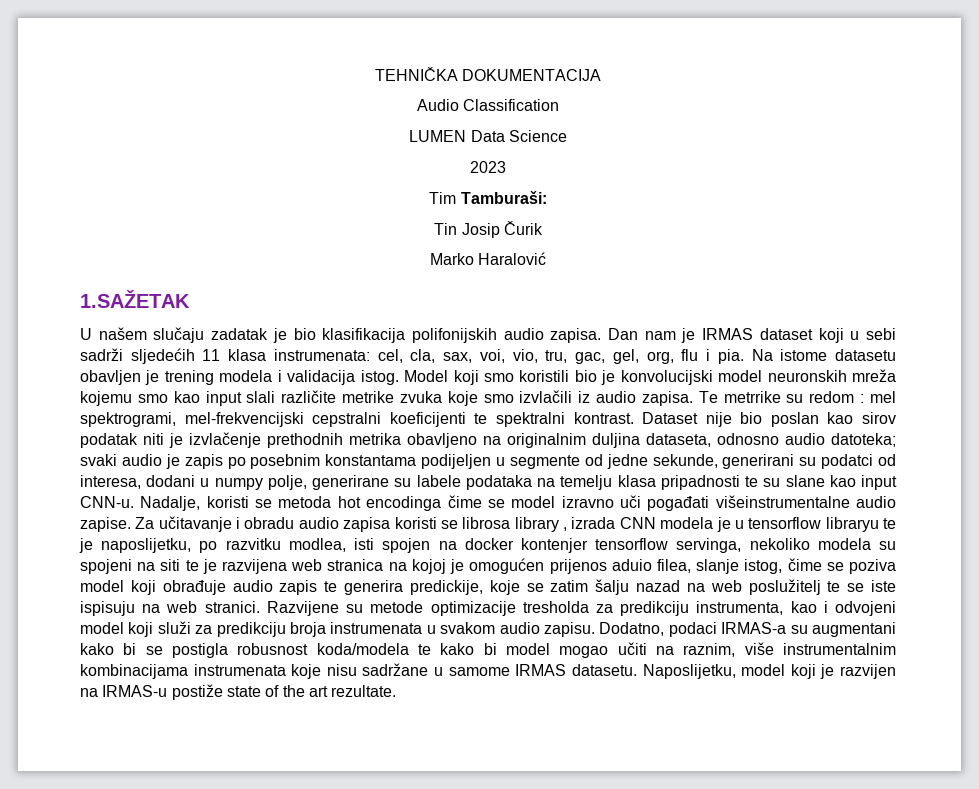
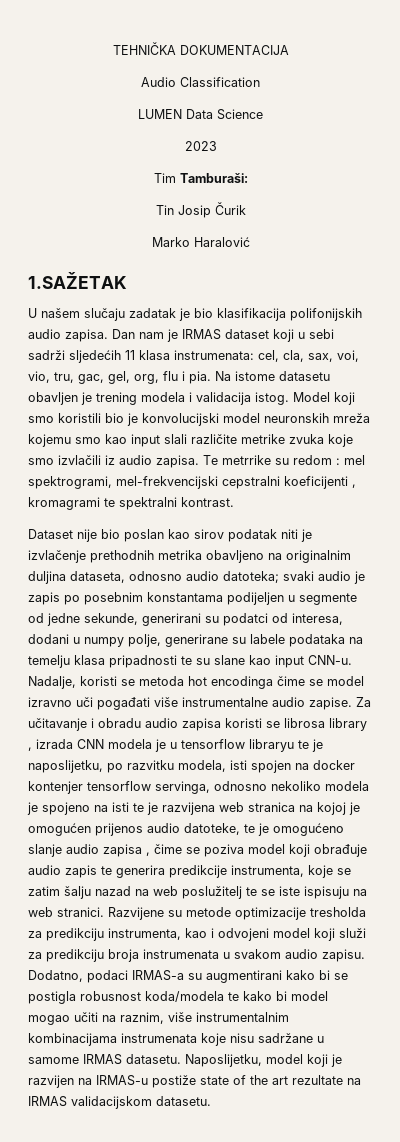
- mel spektrogrami, mel-frekvencijski cepstralni koeficijenti te spektralni kontrast. Dataset nije bio poslan kao sirov podatak niti je izvlačenje prethodnih metrika obavljeno na originalnim duljina dataseta, odnosno audio datoteka;
+ mel spektrogrami, mel-frekvencijski cepstralni koeficijenti , kromagrami te spektralni kontrast.
+ Dataset nije bio poslan kao sirov podatak niti je izvlačenje prethodnih metrika obavljeno na originalnim duljina dataseta, odnosno audio datoteka;
- Nadalje, koristi se metoda hot encodinga čime se model izravno uči pogađati višeinstrumentalne audio zapise.
+ Nadalje, koristi se metoda hot encodinga čime se model izravno uči pogađati više instrumentalne audio zapise.
- Za učitavanje i obradu audio zapisa koristi se librosa library , izrada CNN modela je u tensorflow libraryu te je naposlijetku, po razvitku modlea, isti spojen na docker kontenjer tensorflow servinga, nekoliko modela su spojeni na siti te je razvijena web stranica na kojoj je omogućen prijenos aduio filea, slanje istog, čime se poziva model koji obrađuje audio zapis te generira predickije, koje se zatim šalju nazad na web poslužitelj te se iste ispisuju na web stranici.
+ Za učitavanje i obradu audio zapisa koristi se librosa library , izrada CNN modela je u tensorflow libraryu te je naposlijetku, po razvitku modela, isti spojen na docker kontenjer tensorflow servinga, odnosno nekoliko modela je spojeno na isti te je razvijena web stranica na kojoj je omogućen prijenos audio datoteke, te je omogućeno slanje audio zapisa , čime se poziva model koji obrađuje audio zapis te generira predikcije instrumenta, koje se zatim šalju nazad na web poslužitelj te se iste ispisuju na web stranici.
- Dodatno, podaci IRMAS-a su augmentani kako bi se postigla robusnost koda/modela te kako bi model mogao učiti na raznim, više instrumentalnim kombinacijama instrumenata koje nisu sadržane u samome IRMAS datasetu.
+ Dodatno, podaci IRMAS-a su augmentirani kako bi se postigla robusnost koda/modela te kako bi model mogao učiti na raznim, više instrumentalnim kombinacijama instrumenata koje nisu sadržane u samome IRMAS datasetu.
- Naposlijetku, model koji je razvijen na IRMAS-u postiže state of the art rezultate.
+ Naposlijetku, model koji je razvijen na IRMAS-u postiže state of the art rezultate na IRMAS validacijskom datasetu.

